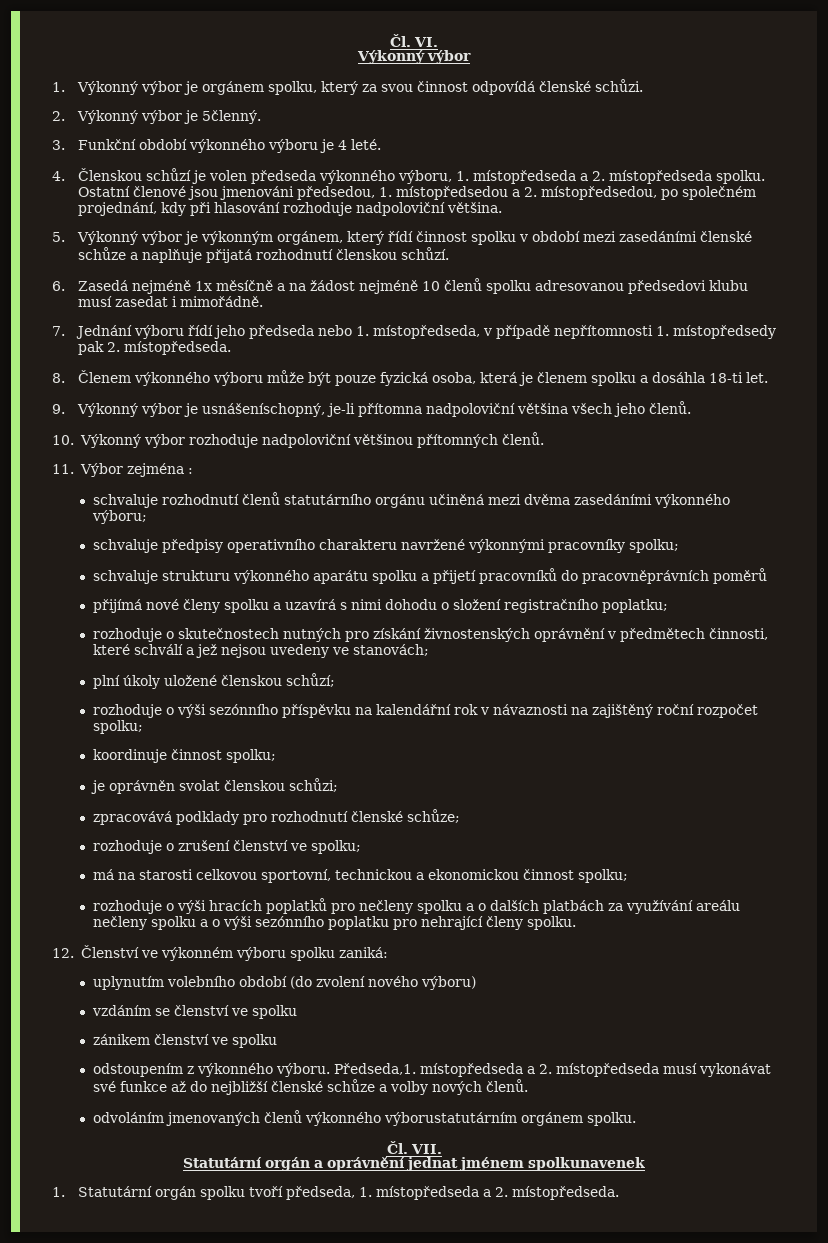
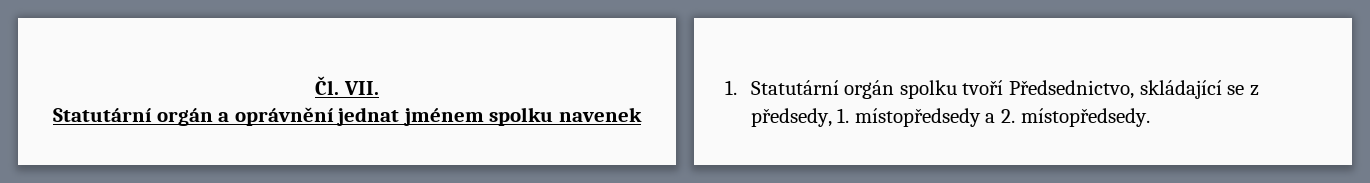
- Čl. VI.
- Výkonný výbor
- 1. Výkonný výbor je orgánem spolku, který za svou činnost odpovídá členské schůzi.
- 2. Výkonný výbor je 5členný.
- 3. Funkční období výkonného výboru je 4 leté.
- 4. Členskou schůzí je volen předseda výkonného výboru, 1. místopředseda a 2. místopředseda spolku. Ostatní členové jsou jmenováni předsedou, 1. místopředsedou a 2. místopředsedou, po společném projednání, kdy při hlasování rozhoduje nadpoloviční většina.
- 5. Výkonný výbor je výkonným orgánem, který řídí činnost spolku v období mezi zasedáními členské schůze a naplňuje přijatá rozhodnutí členskou schůzí.
- 6. Zasedá nejméně 1x měsíčně a na žádost nejméně 10 členů spolku adresovanou předsedovi klubu musí zasedat i mimořádně.
- 7. Jednání výboru řídí jeho předseda nebo 1. místopředseda, v případě nepřítomnosti 1. místopředsedy pak 2. místopředseda.
- 8. Členem výkonného výboru může být pouze fyzická osoba, která je členem spolku a dosáhla 18-ti let.
- 9. Výkonný výbor je usnášeníschopný, je-li přítomna nadpoloviční většina všech jeho členů.
- 10. Výkonný výbor rozhoduje nadpoloviční většinou přítomných členů.
- 11. Výbor zejména :
- schvaluje rozhodnutí členů statutárního orgánu učiněná mezi dvěma zasedáními výkonného výboru;
- schvaluje předpisy operativního charakteru navržené výkonnými pracovníky spolku;
- schvaluje strukturu výkonného aparátu spolku a přijetí pracovníků do pracovněprávních poměrů
- přijímá nové členy spolku a uzavírá s nimi dohodu o složení registračního poplatku;
- rozhoduje o skutečnostech nutných pro získání živnostenských oprávnění v předmětech činnosti, které schválí a jež nejsou uvedeny ve stanovách;
- plní úkoly uložené členskou schůzí;
- rozhoduje o výši sezónního příspěvku na kalendářní rok v návaznosti na zajištěný roční rozpočet spolku;
- koordinuje činnost spolku;
- je oprávněn svolat členskou schůzi;
- zpracovává podklady pro rozhodnutí členské schůze;
- rozhoduje o zrušení členství ve spolku;
- má na starosti celkovou sportovní, technickou a ekonomickou činnost spolku;
- rozhoduje o výši hracích poplatků pro nečleny spolku a o dalších platbách za využívání areálu nečleny spolku a o výši sezónního poplatku pro nehrající členy spolku.
- 12. Členství ve výkonném výboru spolku zaniká:
- uplynutím volebního období (do zvolení nového výboru)
- vzdáním se členství ve spolku
- zánikem členství ve spolku
- odstoupením z výkonného výboru. Předseda,1. místopředseda a 2. místopředseda musí vykonávat své funkce až do nejbližší členské schůze a volby nových členů.
- odvoláním jmenovaných členů výkonného výborustatutárním orgánem spolku.
- Statutární orgán a oprávnění jednat jménem spolkunavenek
+ Statutární orgán a oprávnění jednat jménem spolku navenek
- 1. Statutární orgán spolku tvoří předseda, 1. místopředseda a 2. místopředseda.
+ 1. Statutární orgán spolku tvoří Předsednictvo, skládající se z předsedy, 1. místopředsedy a 2. místopředsedy.

